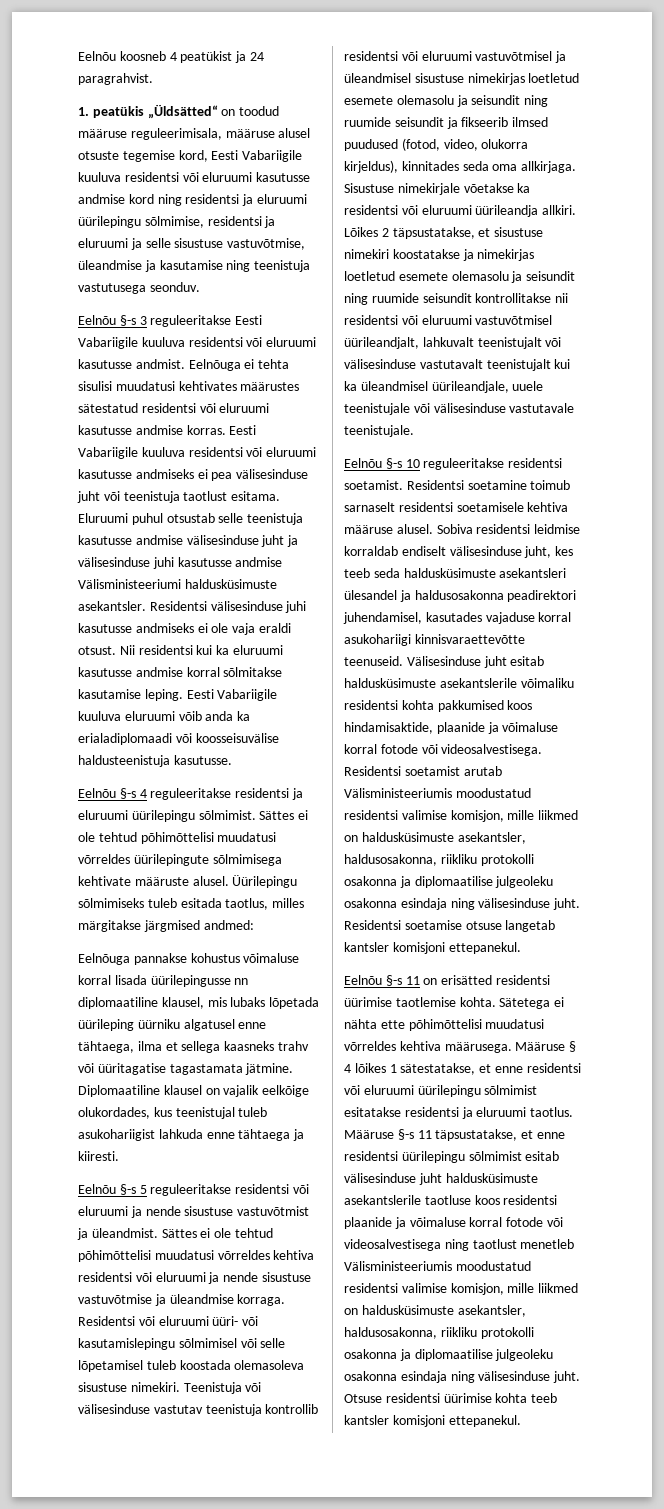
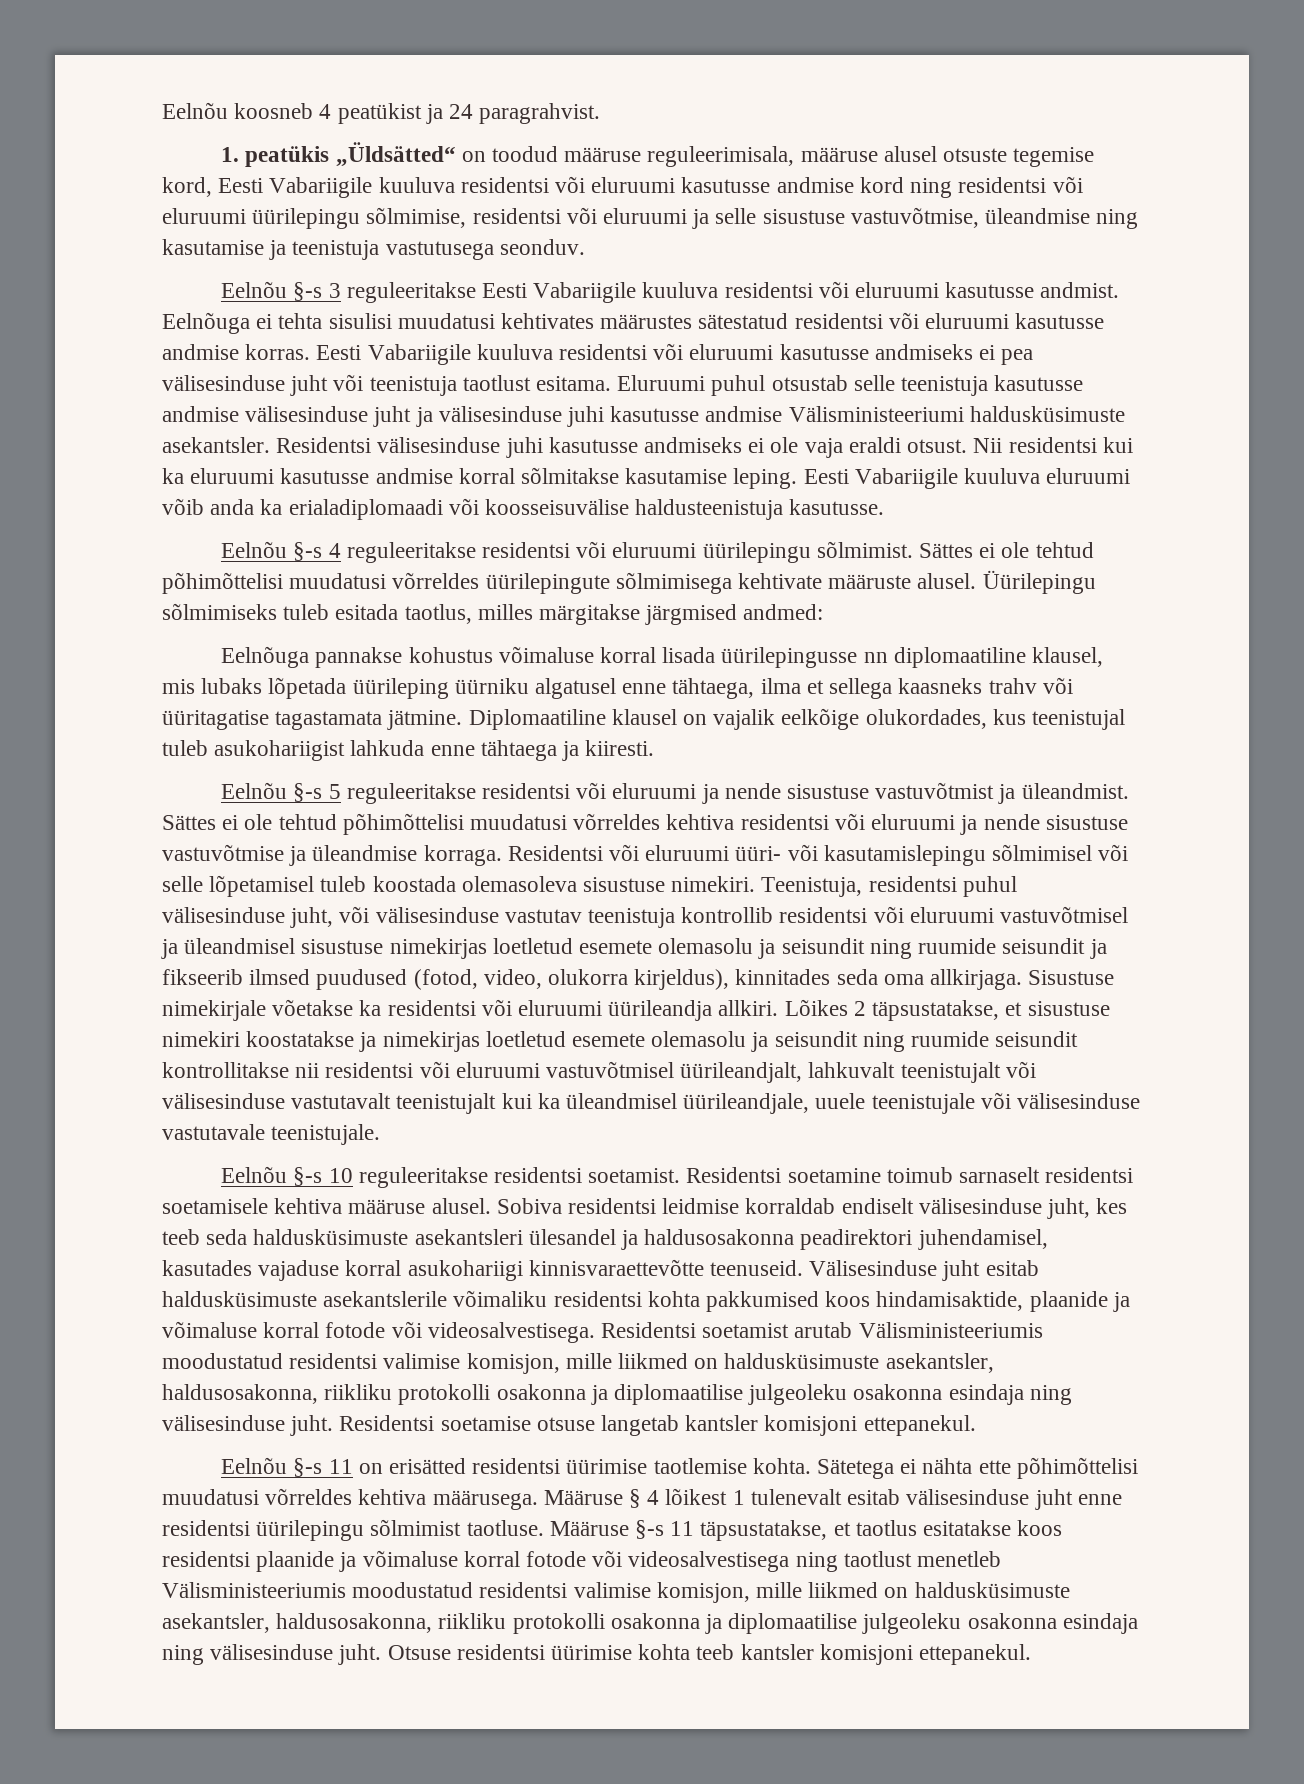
- 1. peatükis „Üldsätted“ on toodud määruse reguleerimisala, määruse alusel otsuste tegemise kord, Eesti Vabariigile kuuluva residentsi või eluruumi kasutusse andmise kord ning residentsi ja eluruumi üürilepingu sõlmimise, residentsi ja eluruumi ja selle sisustuse vastuvõtmise, üleandmise ja kasutamise ning teenistuja vastutusega seonduv.
+ 1. peatükis „Üldsätted“ on toodud määruse reguleerimisala, määruse alusel otsuste tegemise kord, Eesti Vabariigile kuuluva residentsi või eluruumi kasutusse andmise kord ning residentsi või eluruumi üürilepingu sõlmimise, residentsi või eluruumi ja selle sisustuse vastuvõtmise, üleandmise ning kasutamise ja teenistuja vastutusega seonduv.
- Eelnõu §-s 4 reguleeritakse residentsi ja eluruumi üürilepingu sõlmimist.
+ Eelnõu §-s 4 reguleeritakse residentsi või eluruumi üürilepingu sõlmimist.
- Teenistuja või välisesinduse vastutav teenistuja kontrollib residentsi või eluruumi vastuvõtmisel ja üleandmisel sisustuse nimekirjas loetletud esemete olemasolu ja seisundit ning ruumide seisundit ja fikseerib ilmsed puudused (fotod, video, olukorra kirjeldus), kinnitades seda oma allkirjaga.
+ Teenistuja, residentsi puhul välisesinduse juht, või välisesinduse vastutav teenistuja kontrollib residentsi või eluruumi vastuvõtmisel ja üleandmisel sisustuse nimekirjas loetletud esemete olemasolu ja seisundit ning ruumide seisundit ja fikseerib ilmsed puudused (fotod, video, olukorra kirjeldus), kinnitades seda oma allkirjaga.
- Määruse § 4 lõikes 1 sätestatakse, et enne residentsi või eluruumi üürilepingu sõlmimist esitatakse residentsi ja eluruumi taotlus.
+ Määruse § 4 lõikest 1 tulenevalt esitab välisesinduse juht enne residentsi üürilepingu sõlmimist taotluse.
- Määruse §-s 11 täpsustatakse, et enne residentsi üürilepingu sõlmimist esitab välisesinduse juht haldusküsimuste asekantslerile taotluse koos residentsi plaanide ja võimaluse korral fotode või videosalvestisega ning taotlust menetleb Välisministeeriumis moodustatud residentsi valimise komisjon, mille liikmed on haldusküsimuste asekantsler, haldusosakonna, riikliku protokolli osakonna ja diplomaatilise julgeoleku osakonna esindaja ning välisesinduse juht.
+ Määruse §-s 11 täpsustatakse, et taotlus esitatakse koos residentsi plaanide ja võimaluse korral fotode või videosalvestisega ning taotlust menetleb Välisministeeriumis moodustatud residentsi valimise komisjon, mille liikmed on haldusküsimuste asekantsler, haldusosakonna, riikliku protokolli osakonna ja diplomaatilise julgeoleku osakonna esindaja ning välisesinduse juht.

